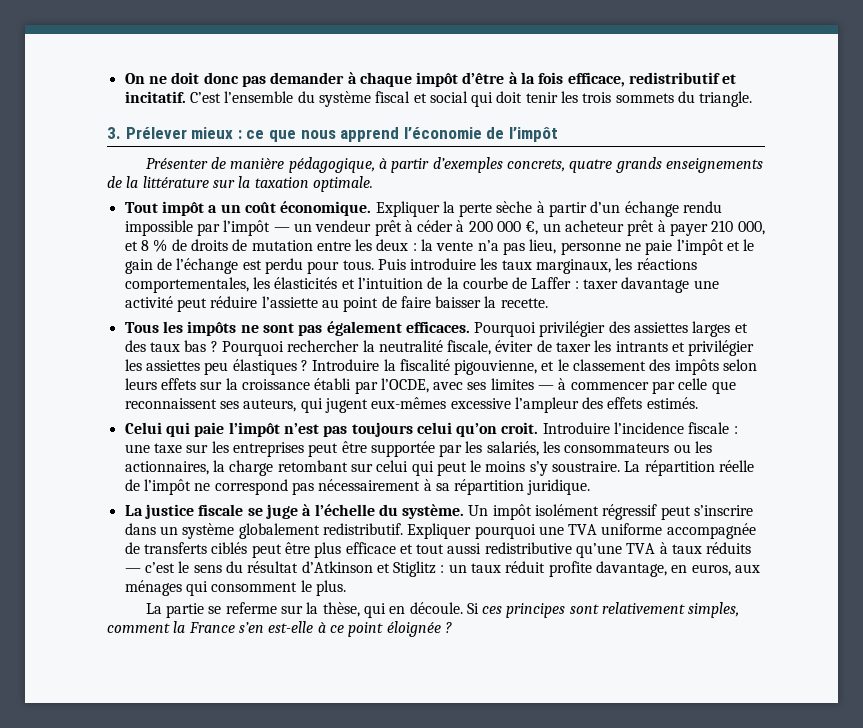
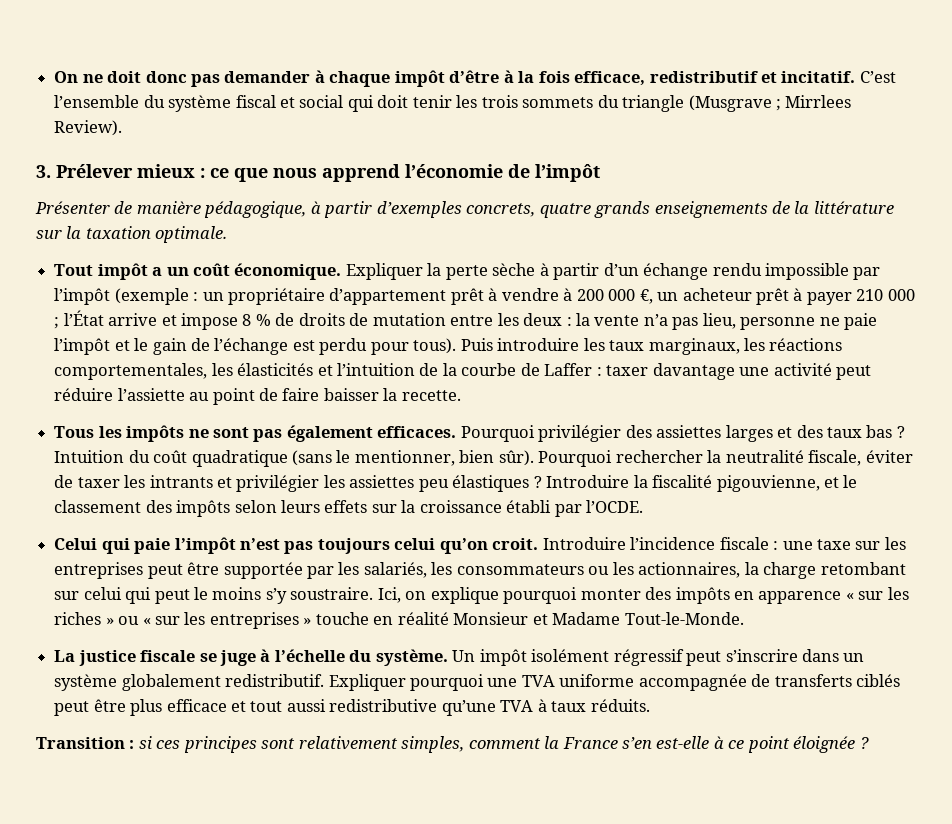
- C’est l’ensemble du système fiscal et social qui doit tenir les trois sommets du triangle.
+ C’est l’ensemble du système fiscal et social qui doit tenir les trois sommets du triangle (Musgrave ; Mirrlees Review).
- Expliquer la perte sèche à partir d’un échange rendu impossible par l’impôt — un vendeur prêt à céder à 200 000 €, un acheteur prêt à payer 210 000, et 8 % de droits de mutation entre les deux : la vente n’a pas lieu, personne ne paie l’impôt et le gain de l’échange est perdu pour tous.
+ Expliquer la perte sèche à partir d’un échange rendu impossible par l’impôt (exemple : un propriétaire d’appartement prêt à vendre à 200 000 €, un acheteur prêt à payer 210 000 ; l’État arrive et impose 8 % de droits de mutation entre les deux : la vente n’a pas lieu, personne ne paie l’impôt et le gain de l’échange est perdu pour tous).
+ Intuition du coût quadratique (sans le mentionner, bien sûr).
- Introduire la fiscalité pigouvienne, et le classement des impôts selon leurs effets sur la croissance établi par l’OCDE, avec ses limites — à commencer par celle que reconnaissent ses auteurs, qui jugent eux-mêmes excessive l’ampleur des effets estimés.
+ Introduire la fiscalité pigouvienne, et le classement des impôts selon leurs effets sur la croissance établi par l’OCDE.
- La répartition réelle de l’impôt ne correspond pas nécessairement à sa répartition juridique.
+ Ici, on explique pourquoi monter des impôts en apparence « sur les riches » ou « sur les entreprises » touche en réalité Monsieur et Madame Tout-le-Monde.
- Expliquer pourquoi une TVA uniforme accompagnée de transferts ciblés peut être plus efficace et tout aussi redistributive qu’une TVA à taux réduits — c’est le sens du résultat d’Atkinson et Stiglitz : un taux réduit profite davantage, en euros, aux ménages qui consomment le plus.
- La partie se referme sur la thèse, qui en découle. Si ces principes sont relativement simples, comment la France s’en est-elle à ce point éloignée ?
+ Expliquer pourquoi une TVA uniforme accompagnée de transferts ciblés peut être plus efficace et tout aussi redistributive qu’une TVA à taux réduits.
+ Transition : si ces principes sont relativement simples, comment la France s’en est-elle à ce point éloignée ?

